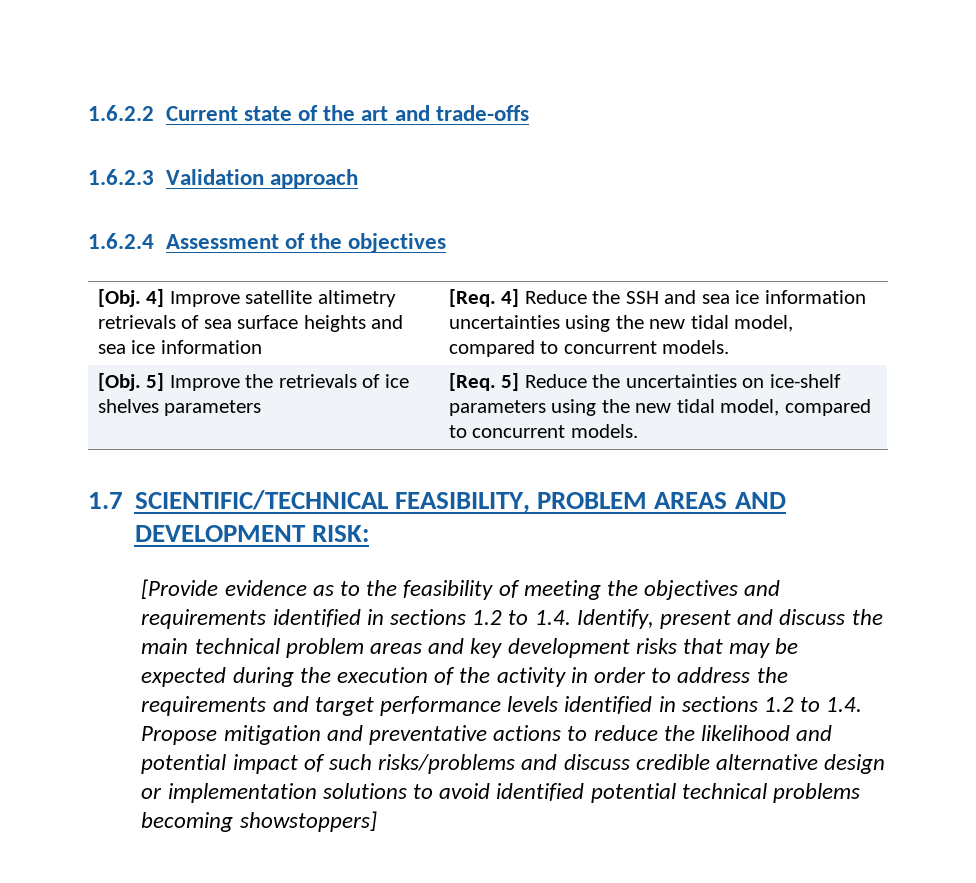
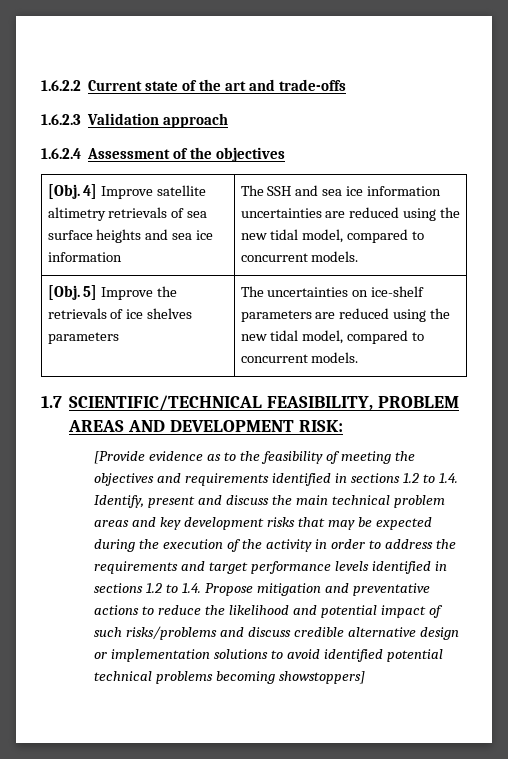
- [Obj. 4] Improve satellite altimetry retrievals of sea surface heights and sea ice information | [Req. 4] Reduce the SSH and sea ice information uncertainties using the new tidal model, compared to concurrent models.
+ [Obj. 4] Improve satellite altimetry retrievals of sea surface heights and sea ice information | The SSH and sea ice information uncertainties are reduced using the new tidal model, compared to concurrent models.
- [Obj. 5] Improve the retrievals of ice shelves parameters | [Req. 5] Reduce the uncertainties on ice-shelf parameters using the new tidal model, compared to concurrent models.
+ [Obj. 5] Improve the retrievals of ice shelves parameters | The uncertainties on ice-shelf parameters are reduced using the new tidal model, compared to concurrent models.

